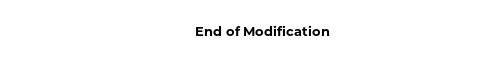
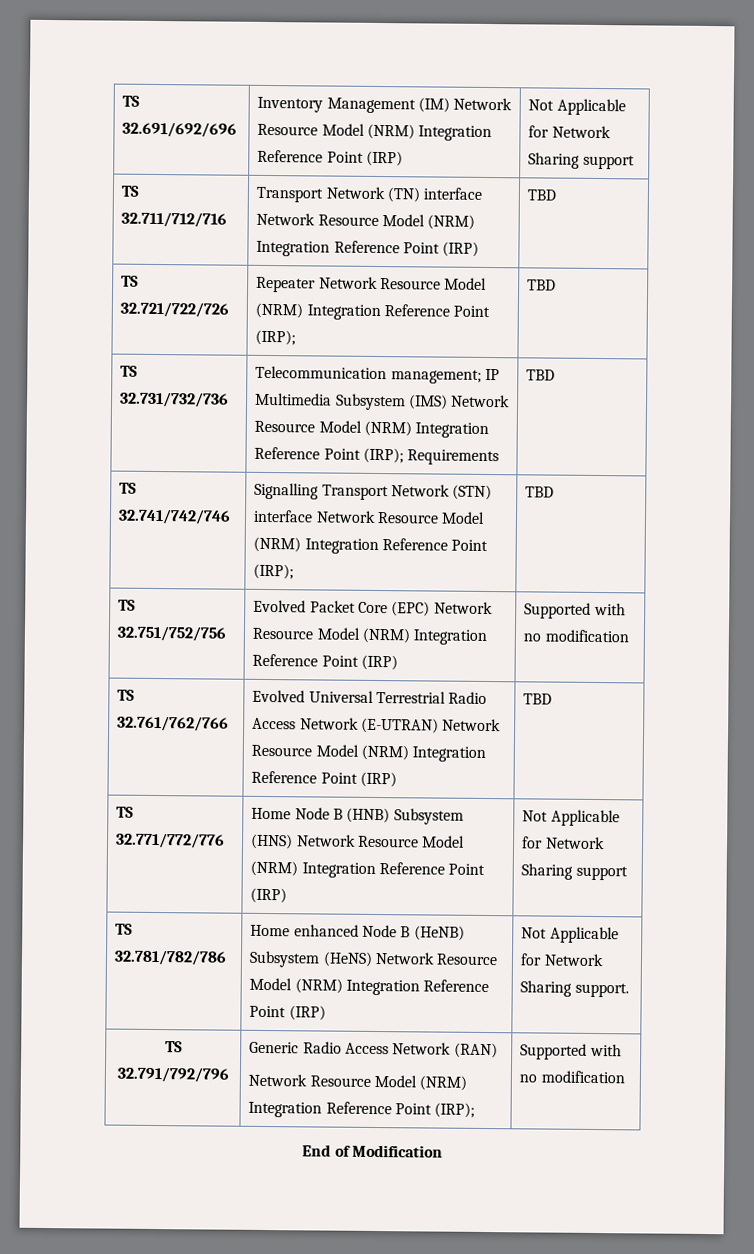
+ TS 32.691/692/696 | Inventory Management (IM) Network Resource Model (NRM) Integration Reference Point (IRP) | Not Applicable for Network Sharing support
+ TS 32.711/712/716 | Transport Network (TN) interface Network Resource Model (NRM) Integration Reference Point (IRP) | TBD
+ TS 32.721/722/726 | Repeater Network Resource Model (NRM) Integration Reference Point (IRP); | TBD
+ TS 32.731/732/736 | Telecommunication management; IP Multimedia Subsystem (IMS) Network Resource Model (NRM) Integration Reference Point (IRP); Requirements | TBD
+ TS 32.741/742/746 | Signalling Transport Network (STN) interface Network Resource Model (NRM) Integration Reference Point (IRP); | TBD
+ TS 32.751/752/756 | Evolved Packet Core (EPC) Network Resource Model (NRM) Integration Reference Point (IRP) | Supported with no modification
+ TS 32.761/762/766 | Evolved Universal Terrestrial Radio Access Network (E-UTRAN) Network Resource Model (NRM) Integration Reference Point (IRP) | TBD
+ TS 32.771/772/776 | Home Node B (HNB) Subsystem (HNS) Network Resource Model (NRM) Integration Reference Point (IRP) | Not Applicable for Network Sharing support
+ TS 32.781/782/786 | Home enhanced Node B (HeNB) Subsystem (HeNS) Network Resource Model (NRM) Integration Reference Point (IRP) | Not Applicable for Network Sharing support.
+ TS 32.791/792/796 | Generic Radio Access Network (RAN)
+ Network Resource Model (NRM) Integration Reference Point (IRP); | Supported with no modification

